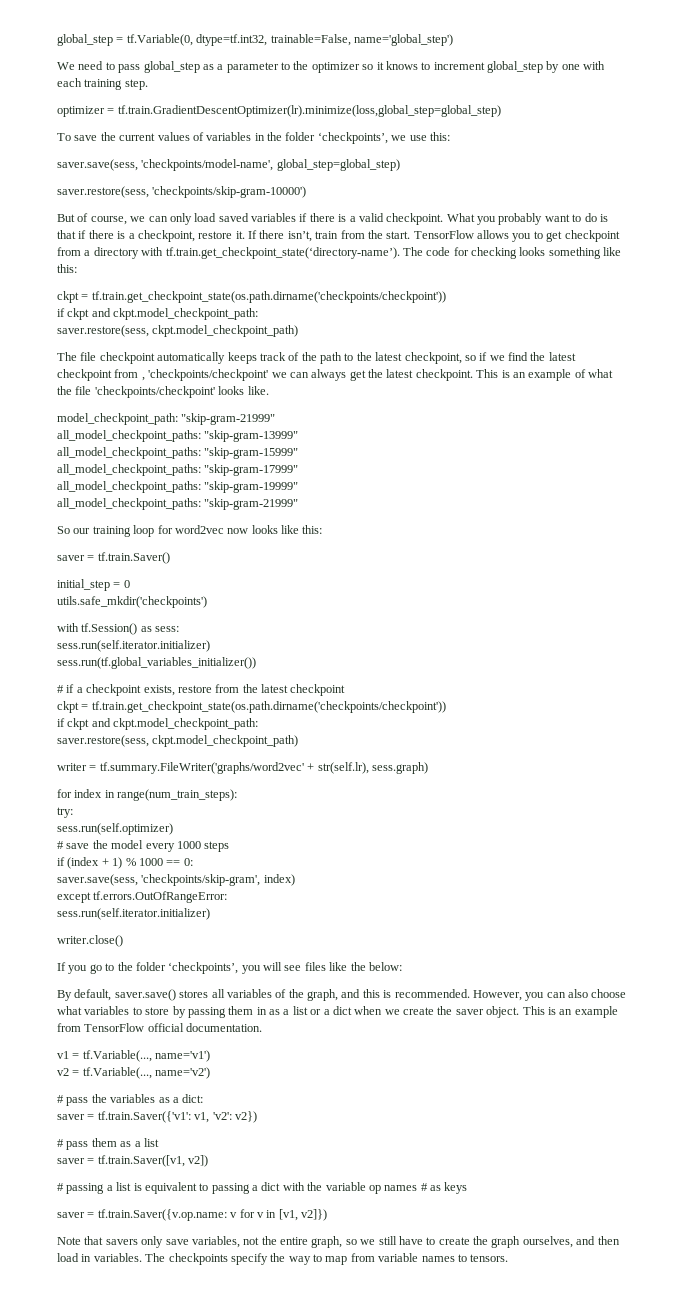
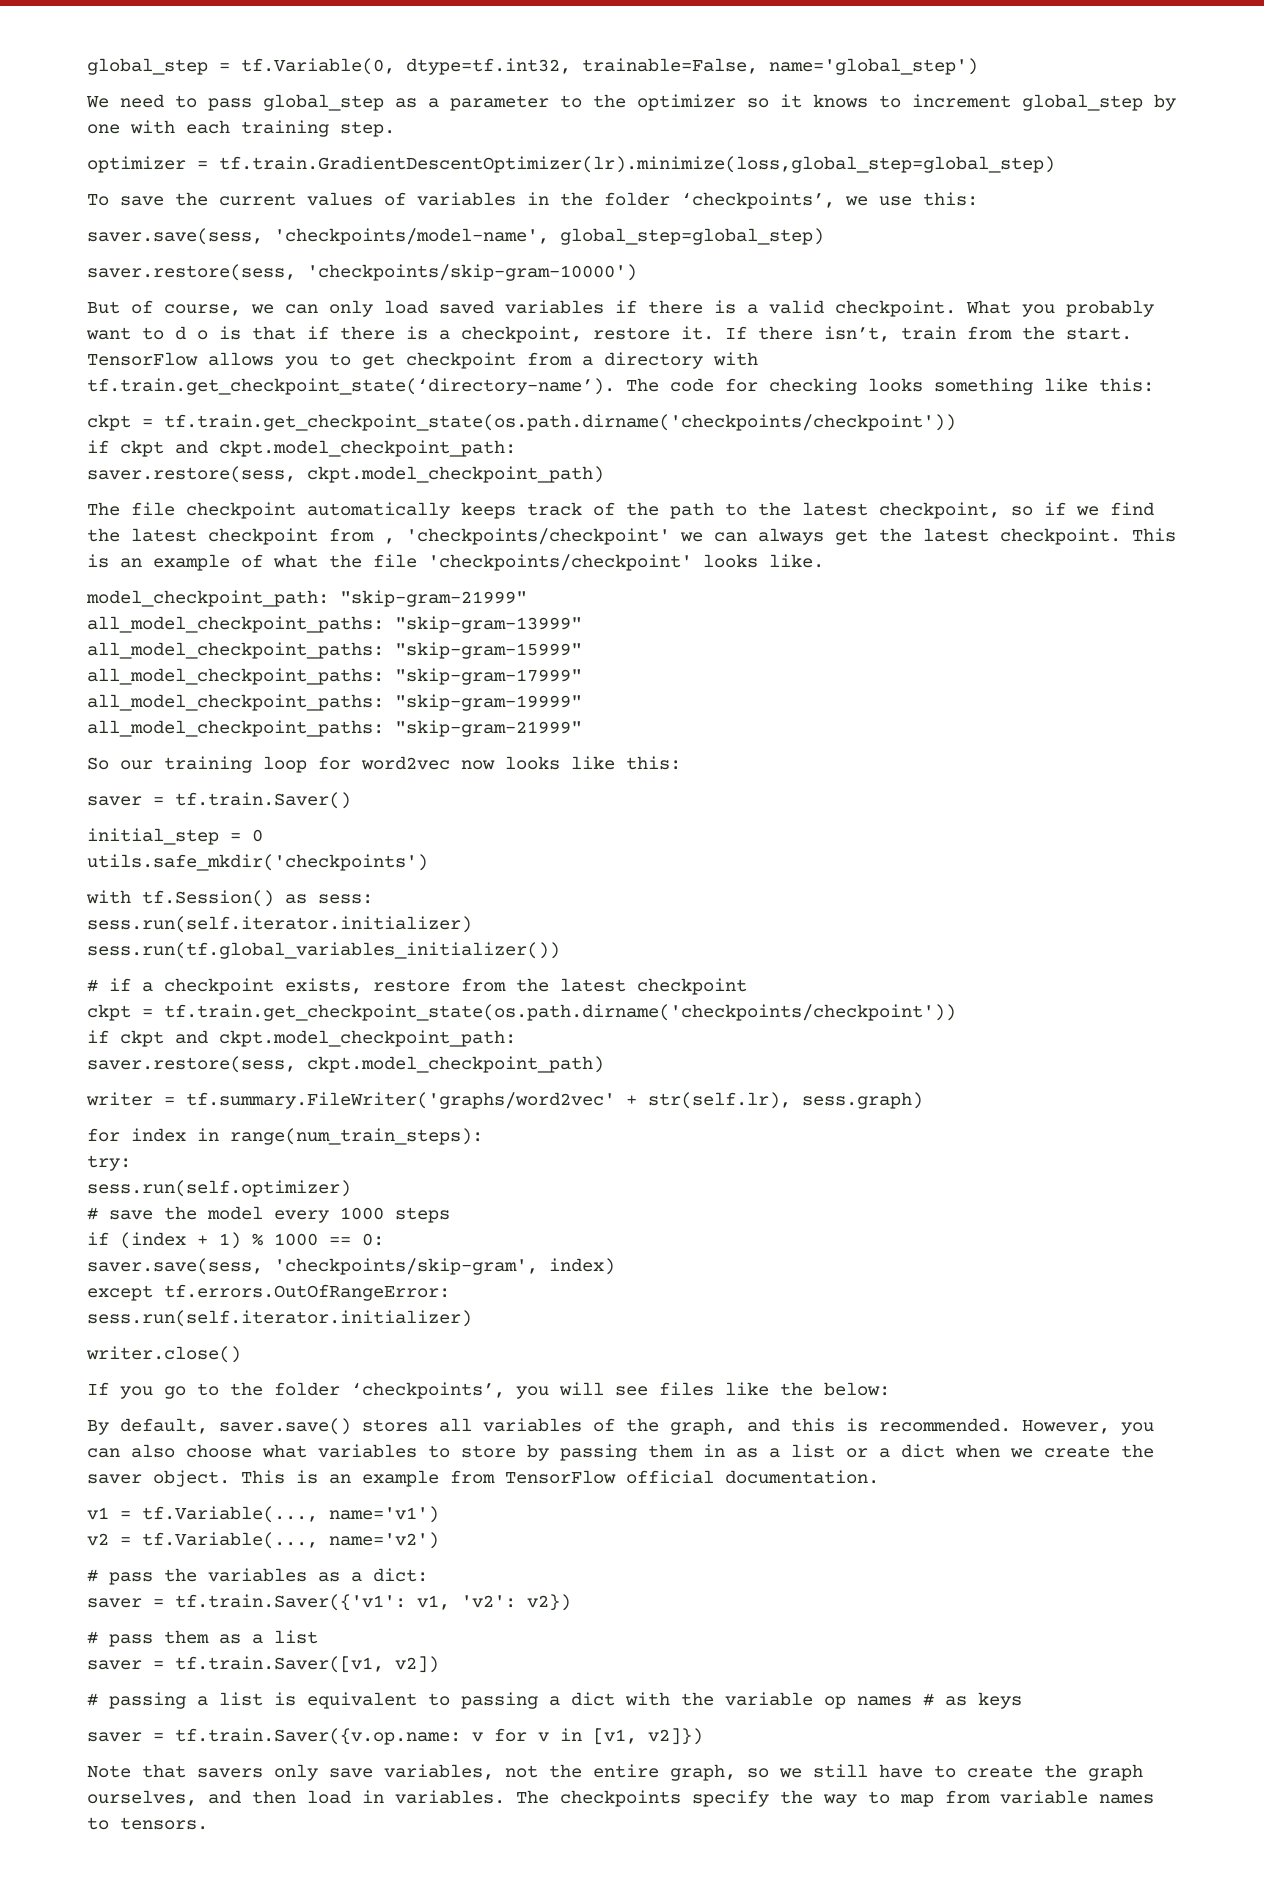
- What you probably want to do is that if there is a checkpoint, restore it.
+ What you probably want to d o is that if there is a checkpoint, restore it.

